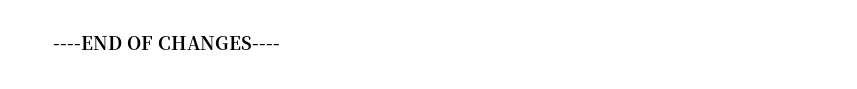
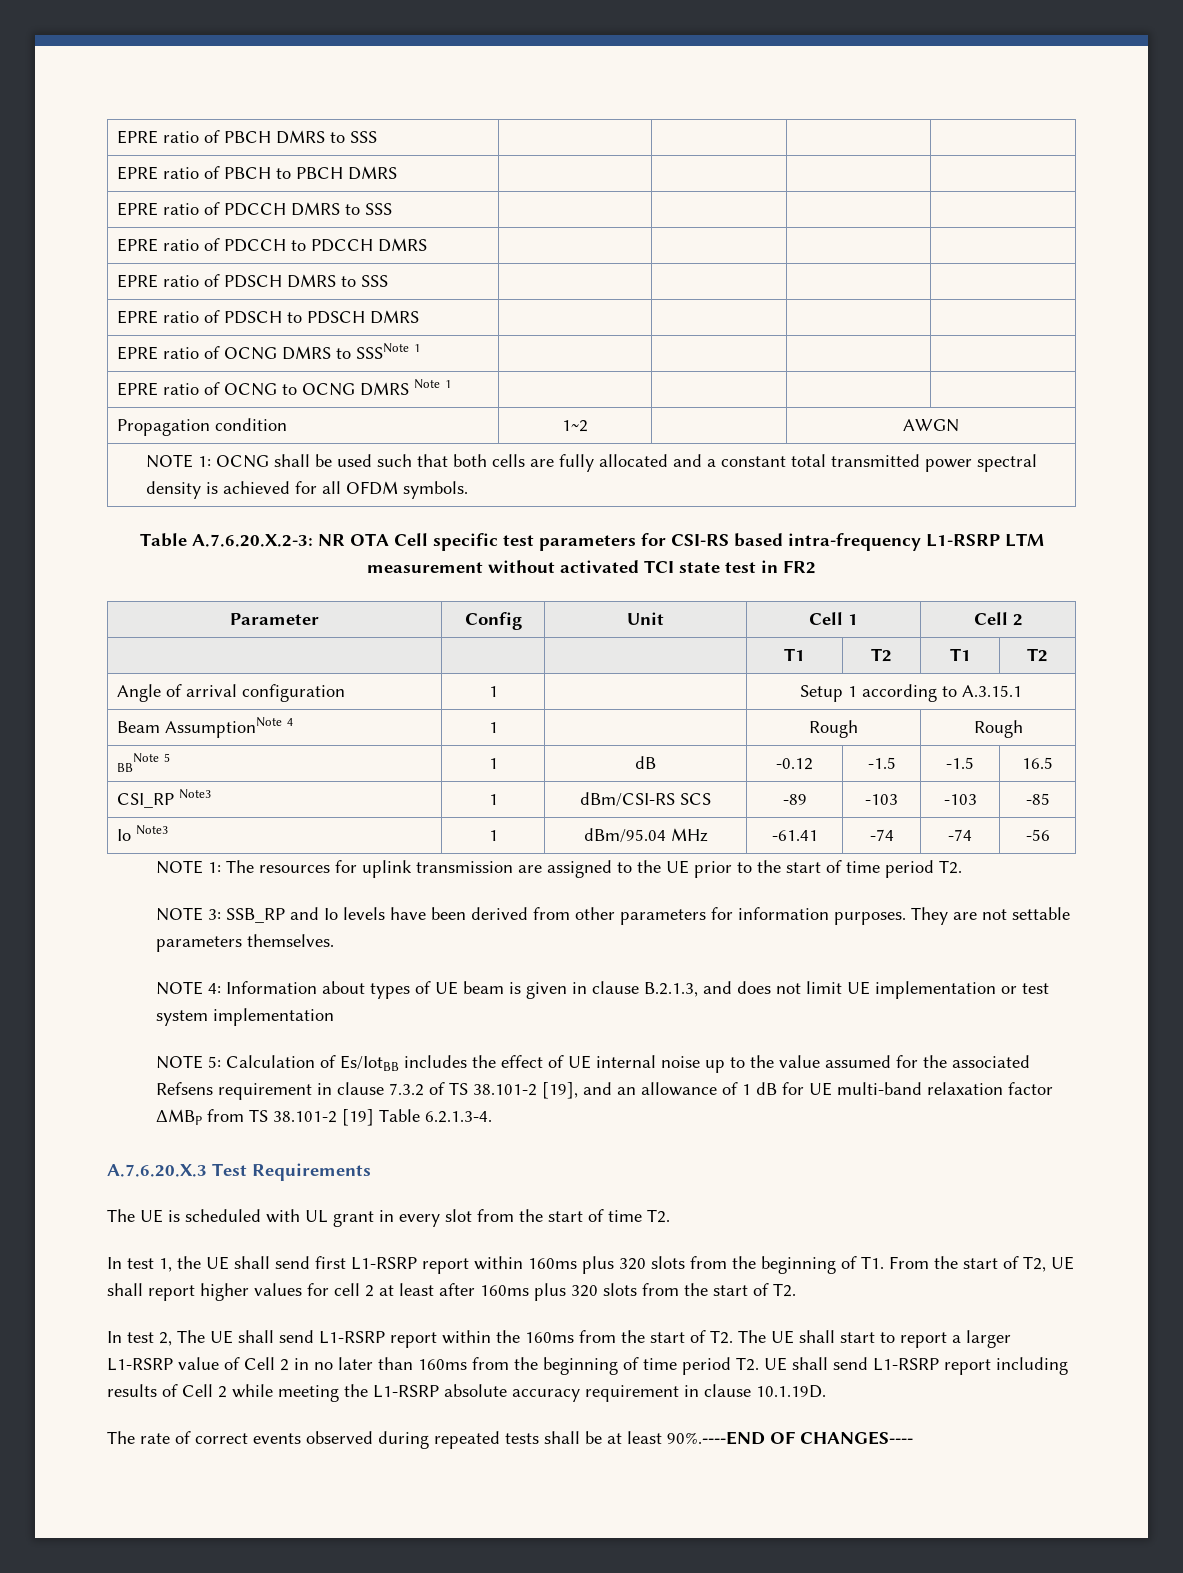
- ----END OF CHANGES----
+ EPRE ratio of PBCH DMRS to SSS | | | |
+ EPRE ratio of PBCH to PBCH DMRS | | | |
+ EPRE ratio of PDCCH DMRS to SSS | | | |
+ EPRE ratio of PDCCH to PDCCH DMRS | | | |
+ EPRE ratio of PDSCH DMRS to SSS | | | |
+ EPRE ratio of PDSCH to PDSCH DMRS | | | |
+ EPRE ratio of OCNG DMRS to SSSNote 1 | | | |
+ EPRE ratio of OCNG to OCNG DMRS Note 1 | | | |
+ Propagation condition | 1~2 | | AWGN
+ NOTE 1: OCNG shall be used such that both cells are fully allocated and a constant total transmitted power spectral density is achieved for all OFDM symbols.
+ Table A.7.6.20.X.2-3: NR OTA Cell specific test parameters for CSI-RS based intra-frequency L1-RSRP LTM measurement without activated TCI state test in FR2
+ Parameter | Config | Unit | Cell 1 | Cell 2
+ | | | T1 | T2 | T1 | T2
+ Angle of arrival configuration | 1 | | Setup 1 according to A.3.15.1
+ Beam AssumptionNote 4 | 1 | | Rough | Rough
+ BBNote 5 | 1 | dB | -0.12 | -1.5 | -1.5 | 16.5
+ CSI_RP Note3 | 1 | dBm/CSI-RS SCS | -89 | -103 | -103 | -85
+ Io Note3 | 1 | dBm/95.04 MHz | -61.41 | -74 | -74 | -56
+ NOTE 1: The resources for uplink transmission are assigned to the UE prior to the start of time period T2.
+ NOTE 3: SSB_RP and Io levels have been derived from other parameters for information purposes. They are not settable parameters themselves.
+ NOTE 4: Information about types of UE beam is given in clause B.2.1.3, and does not limit UE implementation or test system implementation
+ NOTE 5: Calculation of Es/IotBB includes the effect of UE internal noise up to the value assumed for the associated Refsens requirement in clause 7.3.2 of TS 38.101-2 [19], and an allowance of 1 dB for UE multi-band relaxation factor ΔMBP from TS 38.101-2 [19] Table 6.2.1.3-4.
+ A.7.6.20.X.3 Test Requirements
+ The UE is scheduled with UL grant in every slot from the start of time T2.
+ In test 1, the UE shall send first L1-RSRP report within 160ms plus 320 slots from the beginning of T1. From the start of T2, UE shall report higher values for cell 2 at least after 160ms plus 320 slots from the start of T2.
+ In test 2, The UE shall send L1-RSRP report within the 160ms from the start of T2. The UE shall start to report a larger L1-RSRP value of Cell 2 in no later than 160ms from the beginning of time period T2. UE shall send L1-RSRP report including results of Cell 2 while meeting the L1-RSRP absolute accuracy requirement in clause 10.1.19D.
+ The rate of correct events observed during repeated tests shall be at least 90%.----END OF CHANGES----

